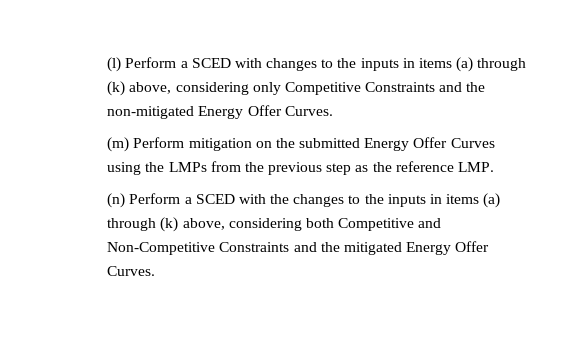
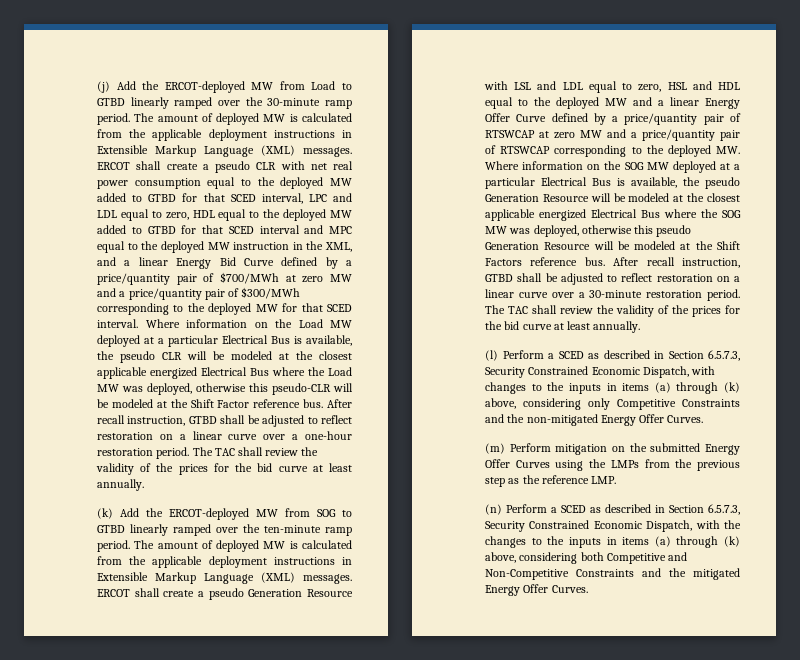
- (l) Perform a SCED with changes to the inputs in items (a) through (k) above, considering only Competitive Constraints and the non-mitigated Energy Offer Curves.
+ (j) Add the ERCOT-deployed MW from Load to GTBD linearly ramped over the 30-minute ramp period. The amount of deployed MW is calculated from the applicable deployment instructions in Extensible Markup Language (XML) messages. ERCOT shall create a pseudo CLR with net real power consumption equal to the deployed MW added to GTBD for that SCED interval, LPC and LDL equal to zero, HDL equal to the deployed MW added to GTBD for that SCED interval and MPC equal to the deployed MW instruction in the XML, and a linear Energy Bid Curve defined by a price/quantity pair of $700/MWh at zero MW and a price/quantity pair of $300/MWh corresponding to the deployed MW for that SCED interval. Where information on the Load MW deployed at a particular Electrical Bus is available, the pseudo CLR will be modeled at the closest applicable energized Electrical Bus where the Load MW was deployed, otherwise this pseudo-CLR will be modeled at the Shift Factor reference bus. After recall instruction, GTBD shall be adjusted to reflect restoration on a linear curve over a one-hour restoration period. The TAC shall review the validity of the prices for the bid curve at least annually.
+ (k) Add the ERCOT-deployed MW from SOG to GTBD linearly ramped over the ten-minute ramp period. The amount of deployed MW is calculated from the applicable deployment instructions in Extensible Markup Language (XML) messages. ERCOT shall create a pseudo Generation Resource with LSL and LDL equal to zero, HSL and HDL equal to the deployed MW and a linear Energy Offer Curve defined by a price/quantity pair of RTSWCAP at zero MW and a price/quantity pair of RTSWCAP corresponding to the deployed MW. Where information on the SOG MW deployed at a particular Electrical Bus is available, the pseudo Generation Resource will be modeled at the closest applicable energized Electrical Bus where the SOG MW was deployed, otherwise this pseudo Generation Resource will be modeled at the Shift Factors reference bus. After recall instruction, GTBD shall be adjusted to reflect restoration on a linear curve over a 30-minute restoration period. The TAC shall review the validity of the prices for the bid curve at least annually.
+ (l) Perform a SCED as described in Section 6.5.7.3, Security Constrained Economic Dispatch, with changes to the inputs in items (a) through (k) above, considering only Competitive Constraints and the non-mitigated Energy Offer Curves.
- (n) Perform a SCED with the changes to the inputs in items (a) through (k) above, considering both Competitive and Non-Competitive Constraints and the mitigated Energy Offer Curves.
+ (n) Perform a SCED as described in Section 6.5.7.3, Security Constrained Economic Dispatch, with the changes to the inputs in items (a) through (k) above, considering both Competitive and Non-Competitive Constraints and the mitigated Energy Offer Curves.

